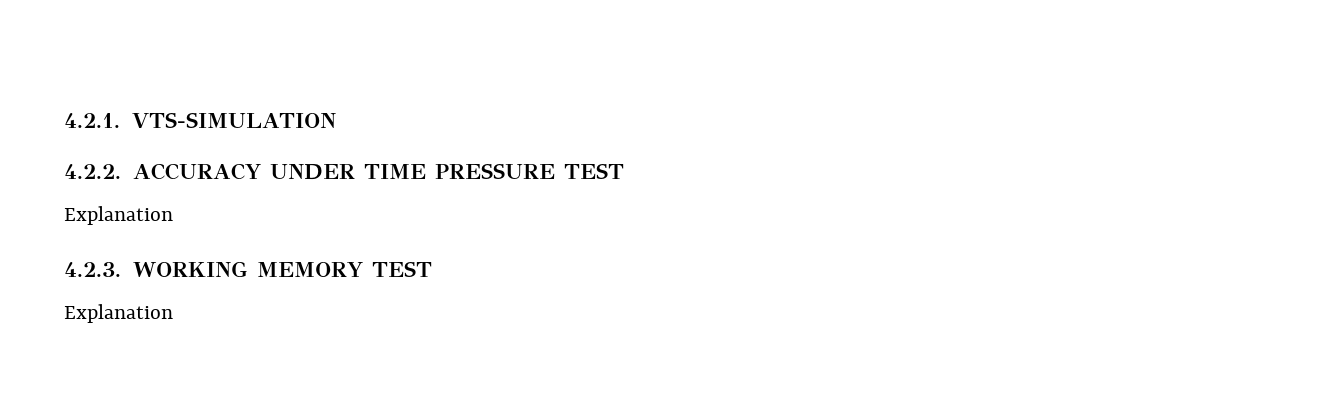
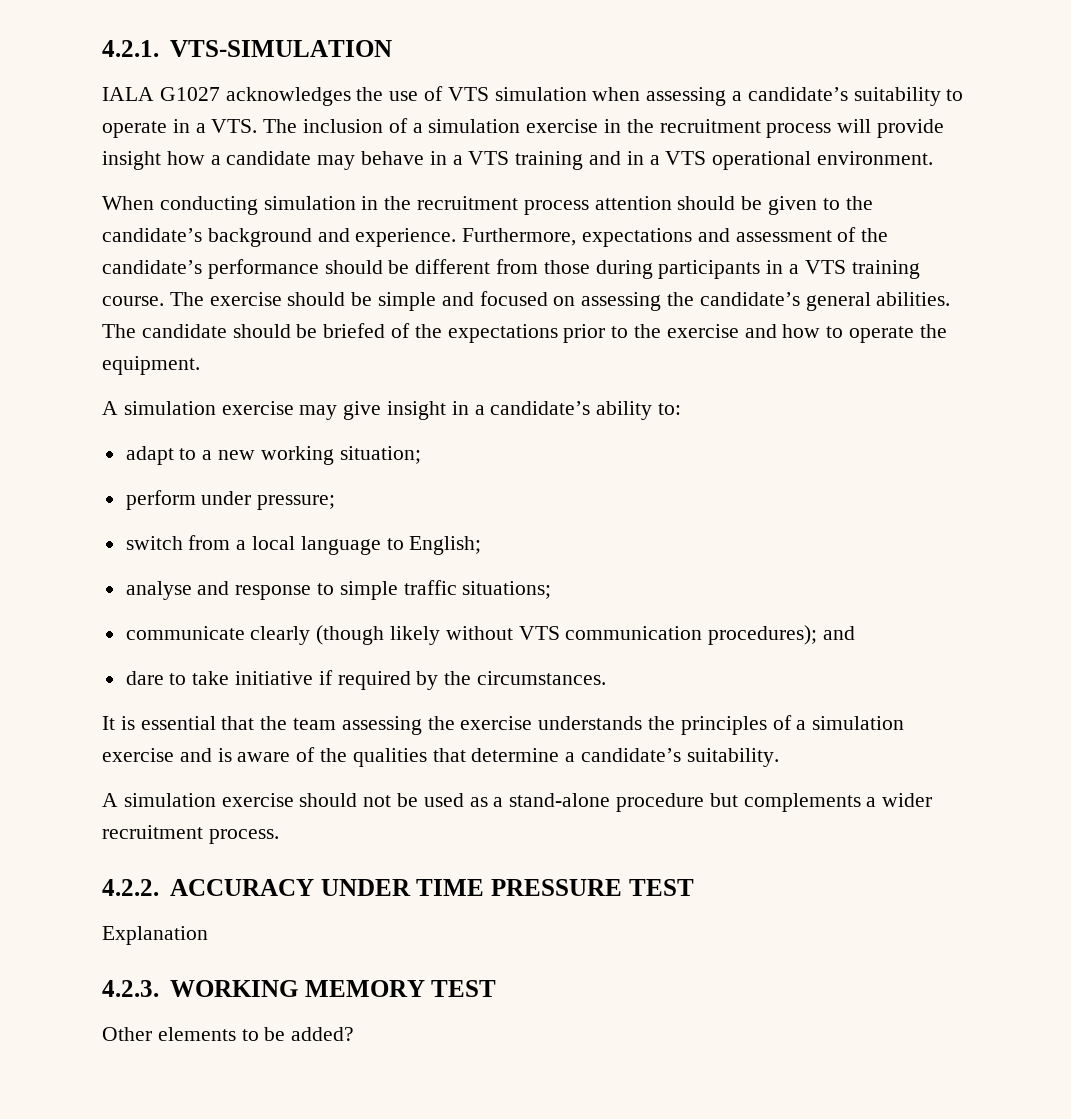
+ IALA G1027 acknowledges the use of VTS simulation when assessing a candidate’s suitability to operate in a VTS. The inclusion of a simulation exercise in the recruitment process will provide insight how a candidate may behave in a VTS training and in a VTS operational environment.
+ When conducting simulation in the recruitment process attention should be given to the candidate’s background and experience. Furthermore, expectations and assessment of the candidate’s performance should be different from those during participants in a VTS training course. The exercise should be simple and focused on assessing the candidate’s general abilities. The candidate should be briefed of the expectations prior to the exercise and how to operate the equipment.
+ A simulation exercise may give insight in a candidate’s ability to:
+ adapt to a new working situation;
+ perform under pressure;
+ switch from a local language to English;
+ analyse and response to simple traffic situations;
+ communicate clearly (though likely without VTS communication procedures); and
+ dare to take initiative if required by the circumstances.
+ It is essential that the team assessing the exercise understands the principles of a simulation exercise and is aware of the qualities that determine a candidate’s suitability.
+ A simulation exercise should not be used as a stand-alone procedure but complements a wider recruitment process.
  4.2.3. WORKING MEMORY TEST
- Explanation
+ Other elements to be added?

